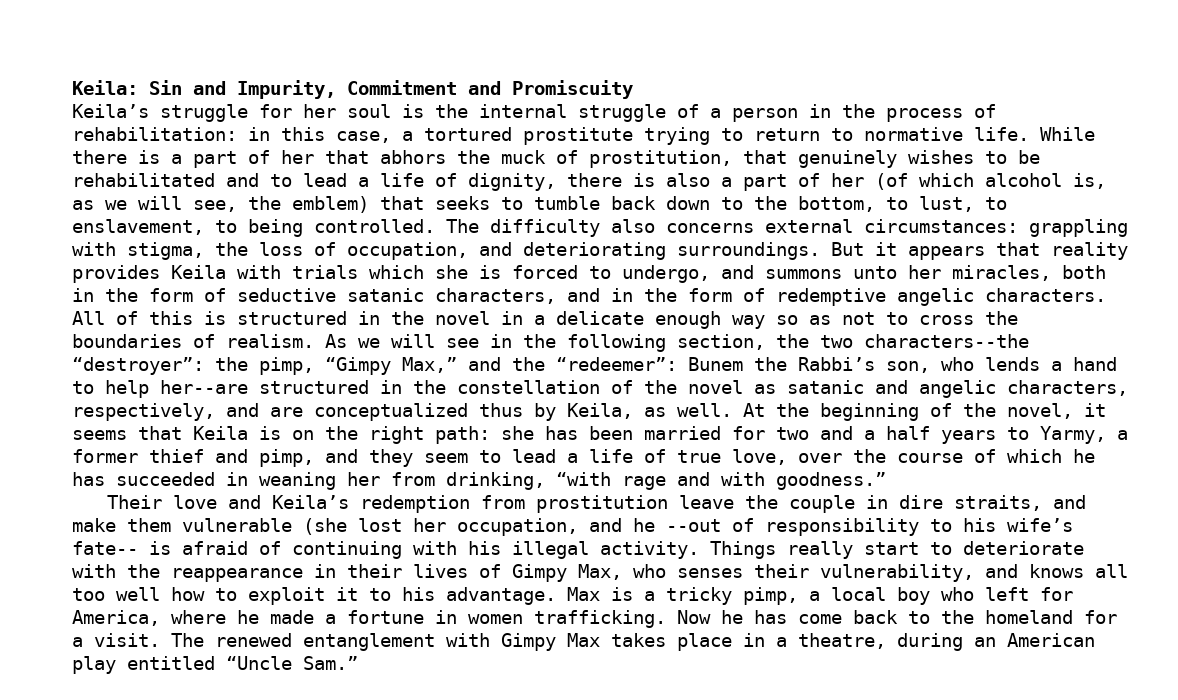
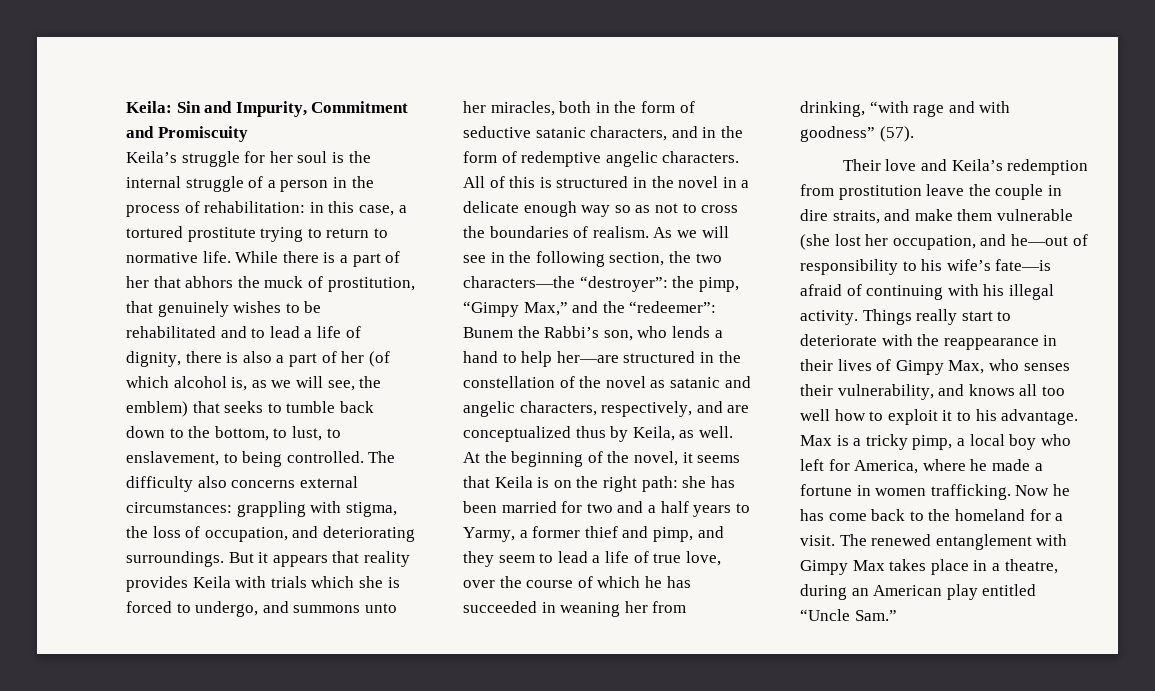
- As we will see in the following section, the two characters--the “destroyer”: the pimp, “Gimpy Max,” and the “redeemer”: Bunem the Rabbi’s son, who lends a hand to help her--are structured in the constellation of the novel as satanic and angelic characters, respectively, and are conceptualized thus by Keila, as well.
+ As we will see in the following section, the two characters—the “destroyer”: the pimp, “Gimpy Max,” and the “redeemer”: Bunem the Rabbi’s son, who lends a hand to help her—are structured in the constellation of the novel as satanic and angelic characters, respectively, and are conceptualized thus by Keila, as well.
- At the beginning of the novel, it seems that Keila is on the right path: she has been married for two and a half years to Yarmy, a former thief and pimp, and they seem to lead a life of true love, over the course of which he has succeeded in weaning her from drinking, “with rage and with goodness.”
+ At the beginning of the novel, it seems that Keila is on the right path: she has been married for two and a half years to Yarmy, a former thief and pimp, and they seem to lead a life of true love, over the course of which he has succeeded in weaning her from drinking, “with rage and with goodness” (57).
- Their love and Keila’s redemption from prostitution leave the couple in dire straits, and make them vulnerable (she lost her occupation, and he --out of responsibility to his wife’s fate-- is afraid of continuing with his illegal activity.
+ Their love and Keila’s redemption from prostitution leave the couple in dire straits, and make them vulnerable (she lost her occupation, and he—out of responsibility to his wife’s fate—is afraid of continuing with his illegal activity.

